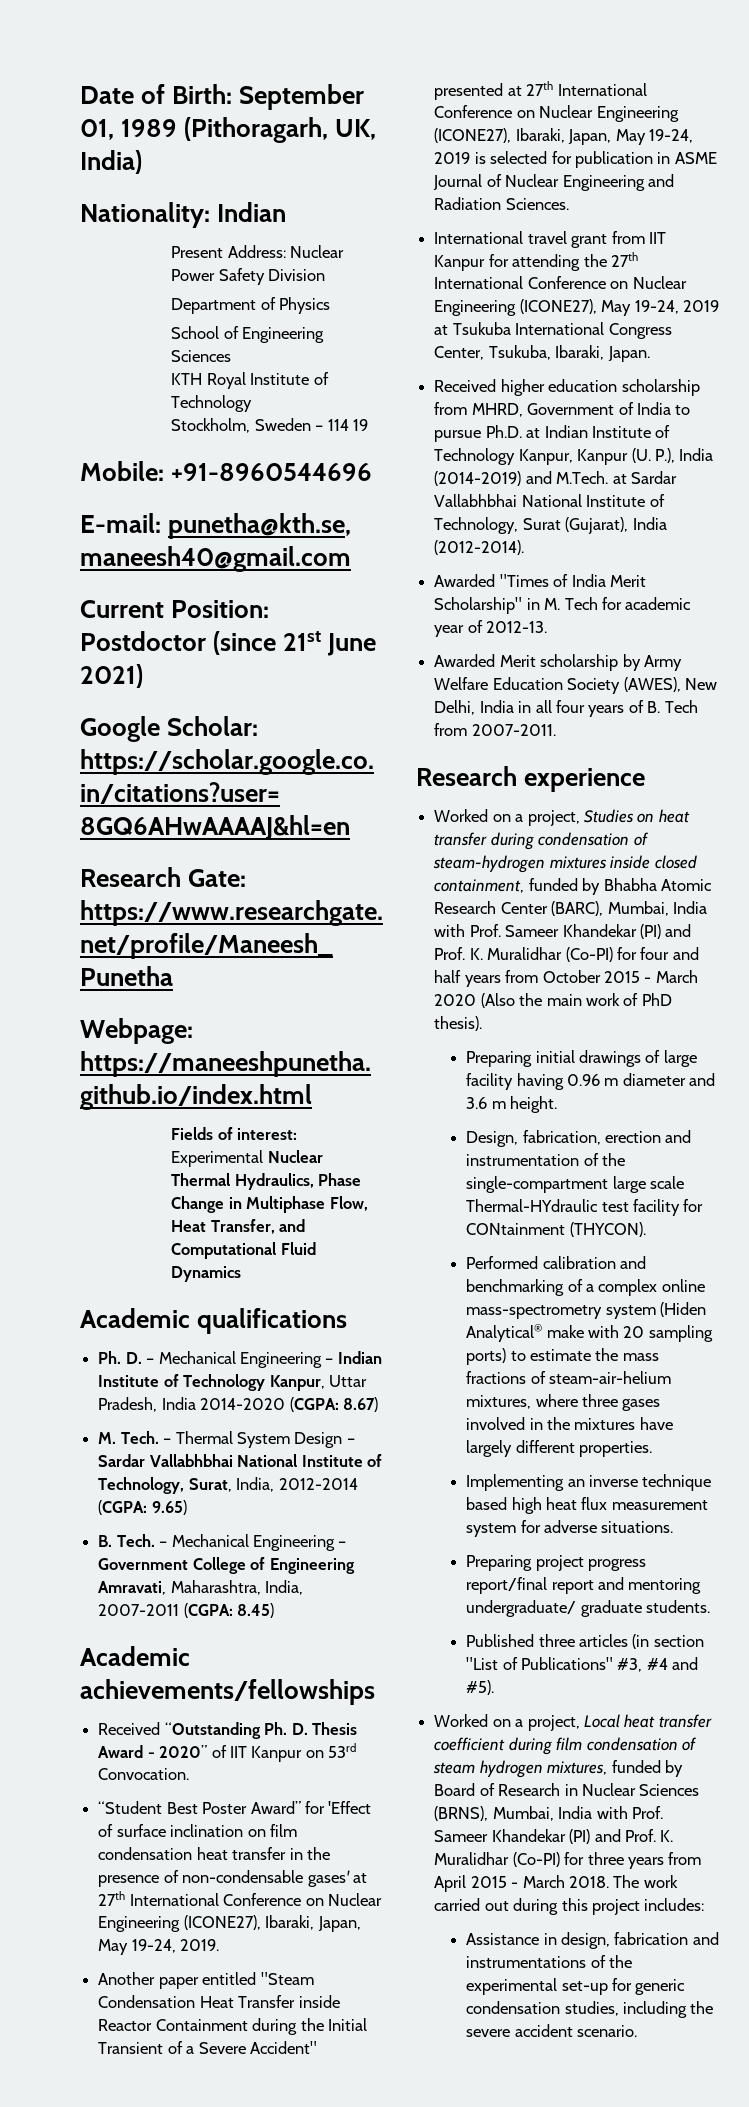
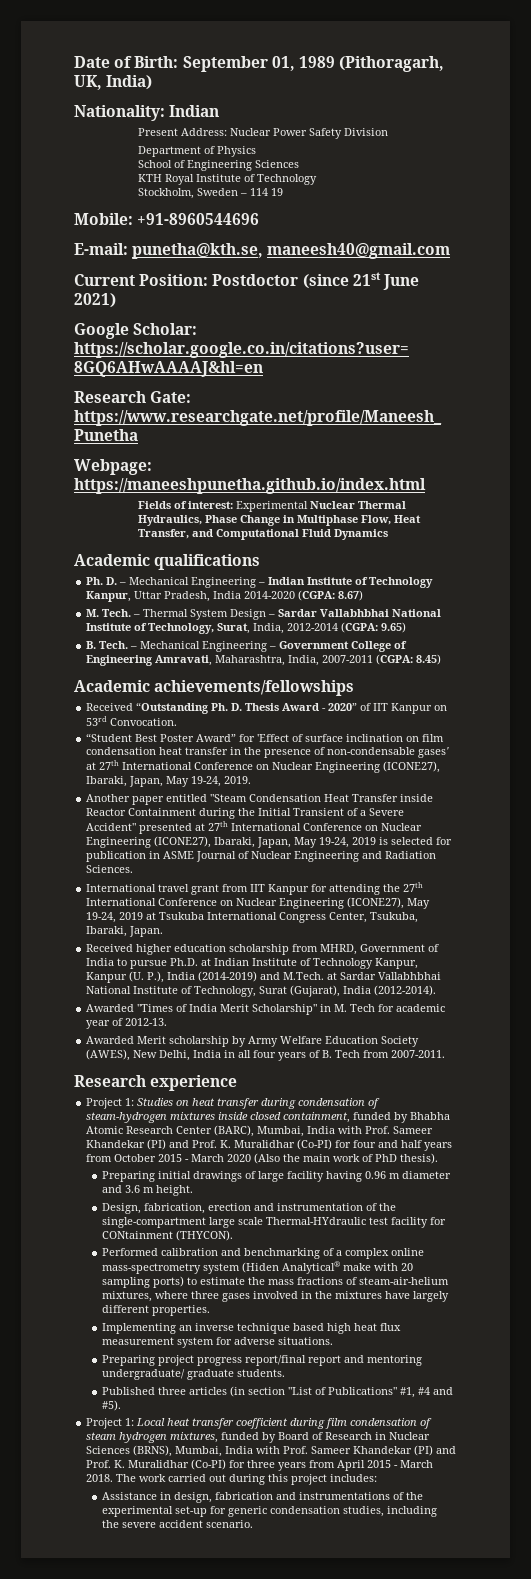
- Worked on a project, Studies on heat transfer during condensation of steam-hydrogen mixtures inside closed containment, funded by Bhabha Atomic Research Center (BARC), Mumbai, India with Prof. Sameer Khandekar (PI) and Prof. K. Muralidhar (Co-PI) for four and half years from October 2015 - March 2020 (Also the main work of PhD thesis).
+ Project 1: Studies on heat transfer during condensation of steam-hydrogen mixtures inside closed containment, funded by Bhabha Atomic Research Center (BARC), Mumbai, India with Prof. Sameer Khandekar (PI) and Prof. K. Muralidhar (Co-PI) for four and half years from October 2015 - March 2020 (Also the main work of PhD thesis).
- Published three articles (in section "List of Publications" #3, #4 and #5).
+ Published three articles (in section "List of Publications" #1, #4 and #5).
- Worked on a project, Local heat transfer coefficient during film condensation of steam hydrogen mixtures, funded by Board of Research in Nuclear Sciences (BRNS), Mumbai, India with Prof. Sameer Khandekar (PI) and Prof. K. Muralidhar (Co-PI) for three years from April 2015 - March 2018.
+ Project 1: Local heat transfer coefficient during film condensation of steam hydrogen mixtures, funded by Board of Research in Nuclear Sciences (BRNS), Mumbai, India with Prof. Sameer Khandekar (PI) and Prof. K. Muralidhar (Co-PI) for three years from April 2015 - March 2018.

